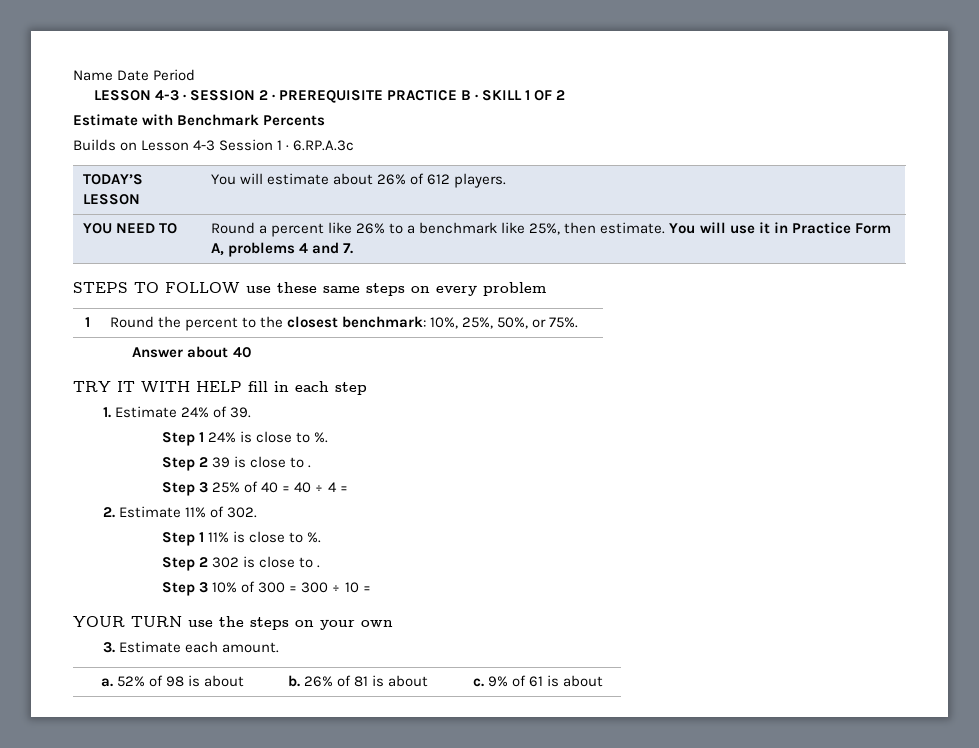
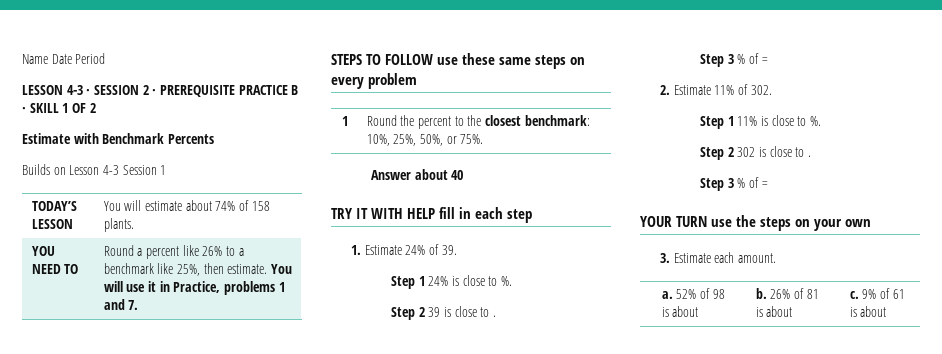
- Builds on Lesson 4-3 Session 1 · 6.RP.A.3c
+ Builds on Lesson 4-3 Session 1
- TODAY’S LESSON | You will estimate about 26% of 612 players.
+ TODAY’S LESSON | You will estimate about 74% of 158 plants.
- YOU NEED TO | Round a percent like 26% to a benchmark like 25%, then estimate. You will use it in Practice Form A, problems 4 and 7.
+ YOU NEED TO | Round a percent like 26% to a benchmark like 25%, then estimate. You will use it in Practice, problems 1 and 7.
  Step 2 39 is close to .
- Step 3 25% of 40 = 40 ÷ 4 =
+ Step 3 % of =
  Step 2 302 is close to .
- Step 3 10% of 300 = 300 ÷ 10 =
+ Step 3 % of =

